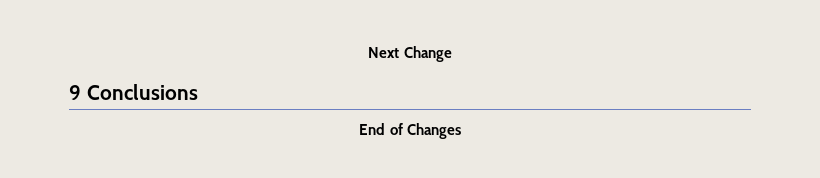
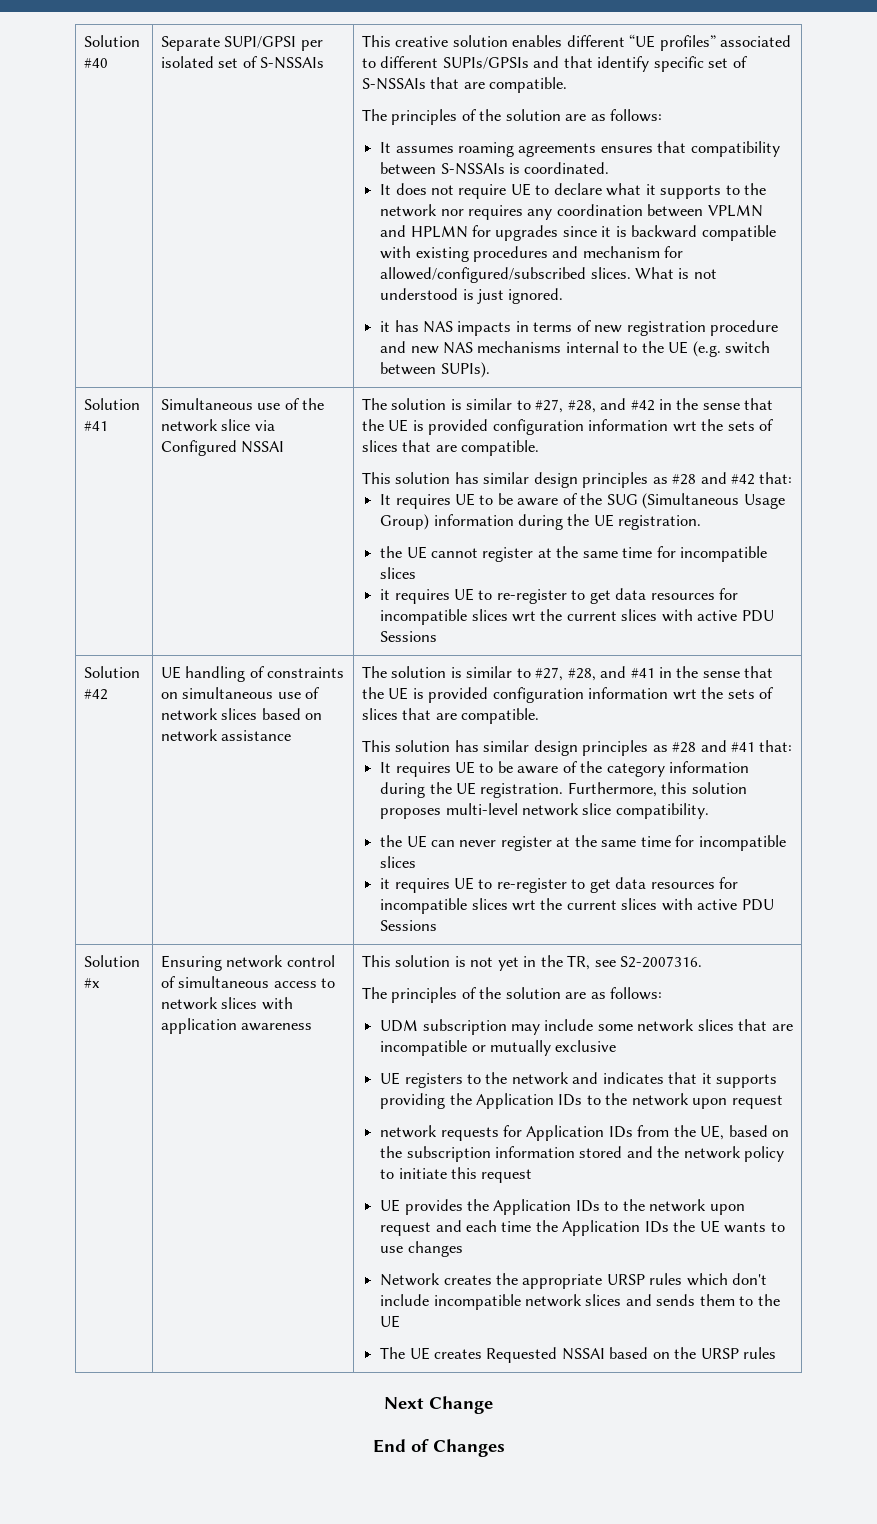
+ Solution #40 | Separate SUPI/GPSI per isolated set of S-NSSAIs | This creative solution enables different “UE profiles” associated to different SUPIs/GPSIs and that identify specific set of S-NSSAIs that are compatible.
+ The principles of the solution are as follows:
+ It assumes roaming agreements ensures that compatibility between S-NSSAIs is coordinated.
+ It does not require UE to declare what it supports to the network nor requires any coordination between VPLMN and HPLMN for upgrades since it is backward compatible with existing procedures and mechanism for allowed/configured/subscribed slices. What is not understood is just ignored.
+ it has NAS impacts in terms of new registration procedure and new NAS mechanisms internal to the UE (e.g. switch between SUPIs).
+ Solution #41 | Simultaneous use of the network slice via Configured NSSAI | The solution is similar to #27, #28, and #42 in the sense that the UE is provided configuration information wrt the sets of slices that are compatible.
+ This solution has similar design principles as #28 and #42 that:
+ It requires UE to be aware of the SUG (Simultaneous Usage Group) information during the UE registration.
+ the UE cannot register at the same time for incompatible slices
+ it requires UE to re-register to get data resources for incompatible slices wrt the current slices with active PDU Sessions
+ Solution #42 | UE handling of constraints on simultaneous use of network slices based on network assistance | The solution is similar to #27, #28, and #41 in the sense that the UE is provided configuration information wrt the sets of slices that are compatible.
+ This solution has similar design principles as #28 and #41 that:
+ It requires UE to be aware of the category information during the UE registration. Furthermore, this solution proposes multi-level network slice compatibility.
+ the UE can never register at the same time for incompatible slices
+ it requires UE to re-register to get data resources for incompatible slices wrt the current slices with active PDU Sessions
+ Solution #x | Ensuring network control of simultaneous access to network slices with application awareness | This solution is not yet in the TR, see S2-2007316.
+ The principles of the solution are as follows:
+ UDM subscription may include some network slices that are incompatible or mutually exclusive
+ UE registers to the network and indicates that it supports providing the Application IDs to the network upon request
+ network requests for Application IDs from the UE, based on the subscription information stored and the network policy to initiate this request
+ UE provides the Application IDs to the network upon request and each time the Application IDs the UE wants to use changes
+ Network creates the appropriate URSP rules which don't include incompatible network slices and sends them to the UE
+ The UE creates Requested NSSAI based on the URSP rules
- 9 Conclusions

